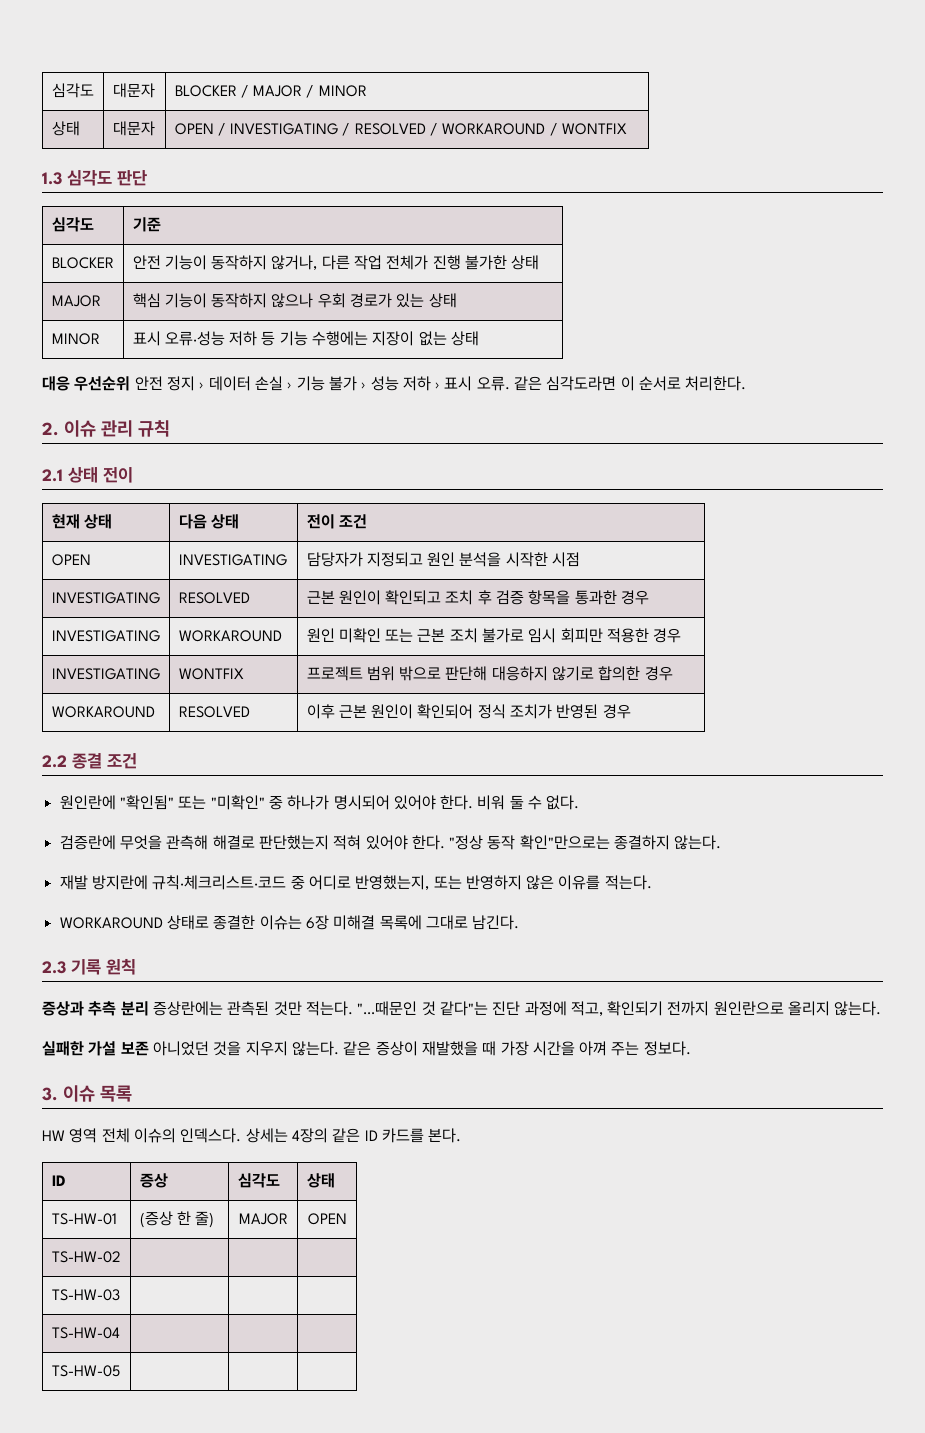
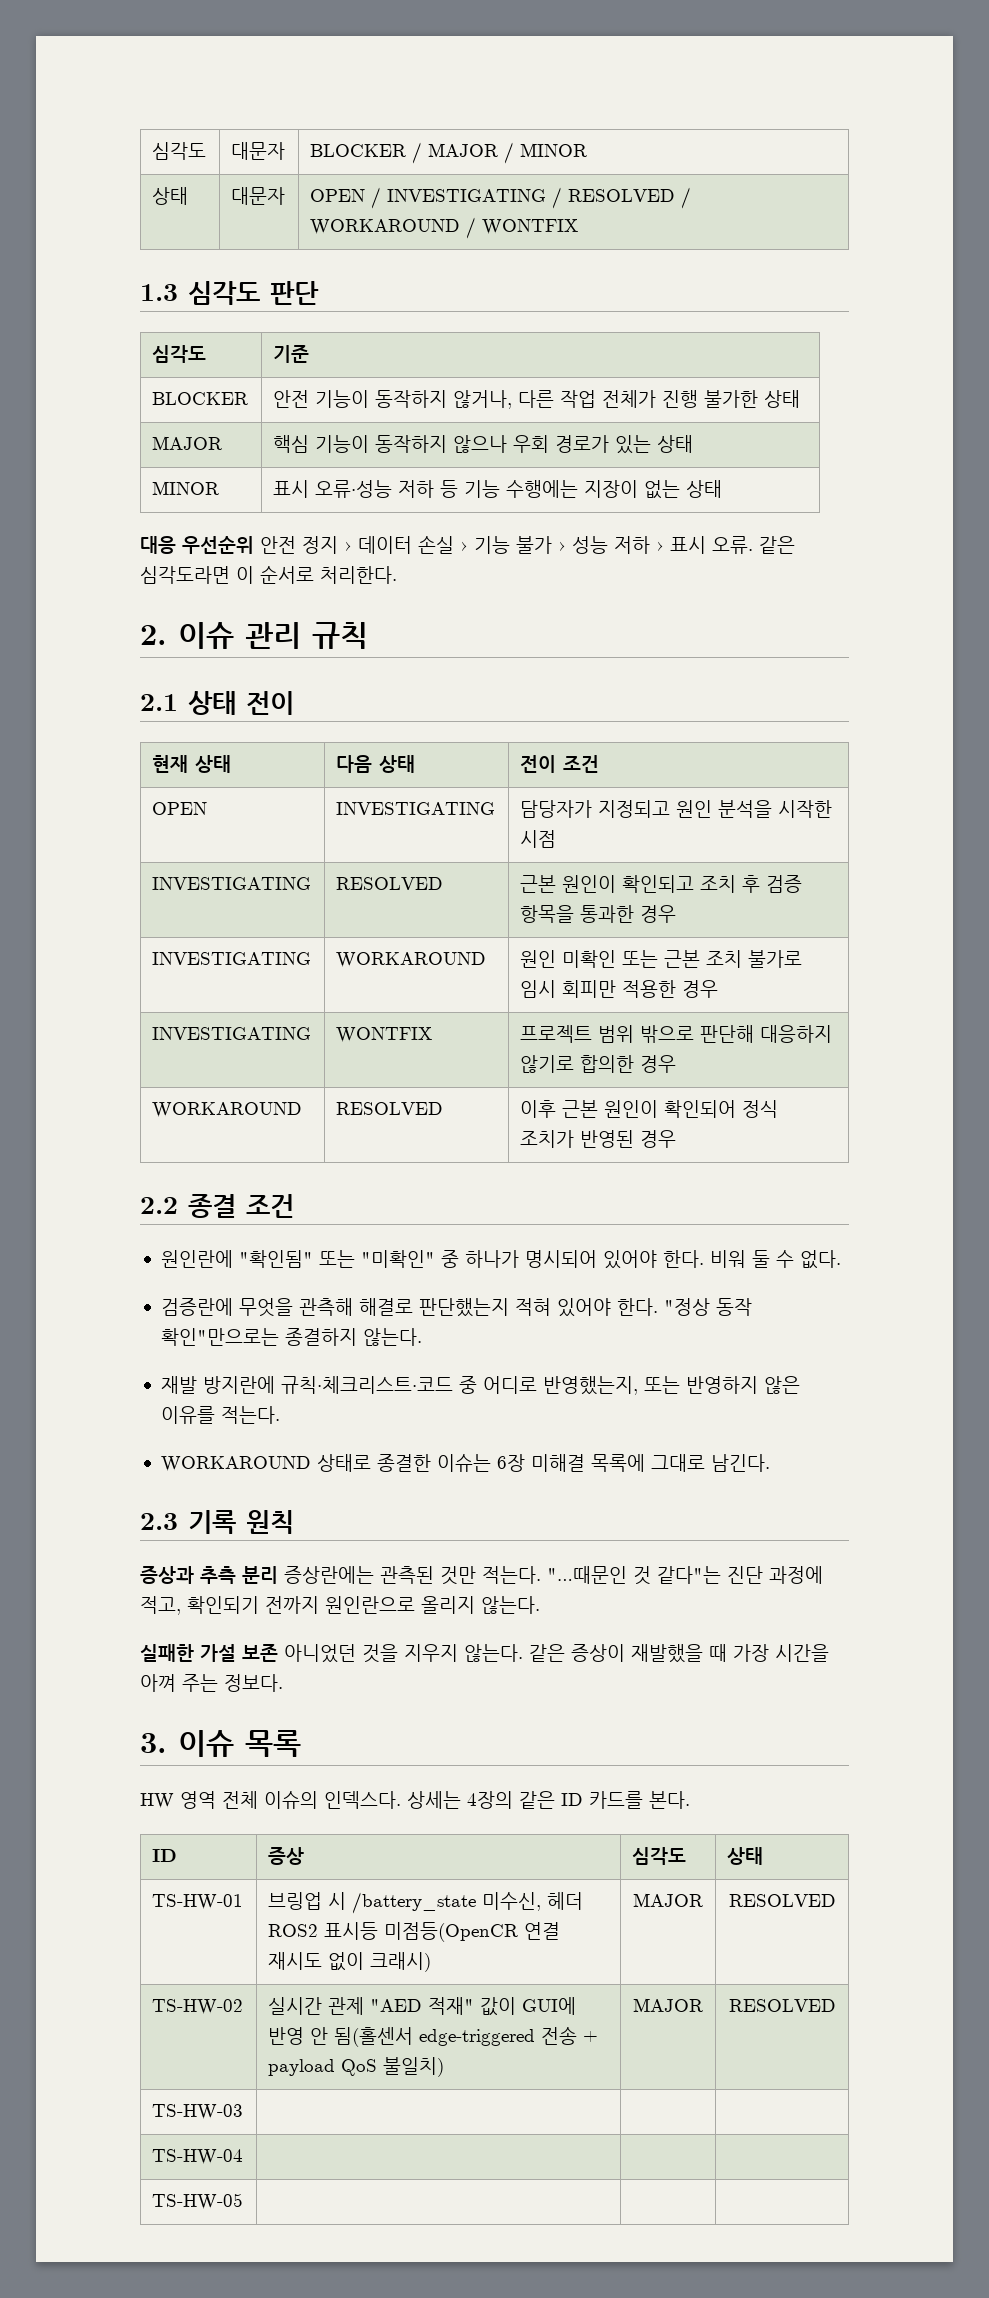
- TS-HW-01 | (증상 한 줄) | MAJOR | OPEN
+ TS-HW-01 | 브링업 시 /battery_state 미수신, 헤더 ROS2 표시등 미점등(OpenCR 연결 재시도 없이 크래시) | MAJOR | RESOLVED
- TS-HW-02 | | |
+ TS-HW-02 | 실시간 관제 "AED 적재" 값이 GUI에 반영 안 됨(홀센서 edge-triggered 전송 + payload QoS 불일치) | MAJOR | RESOLVED

